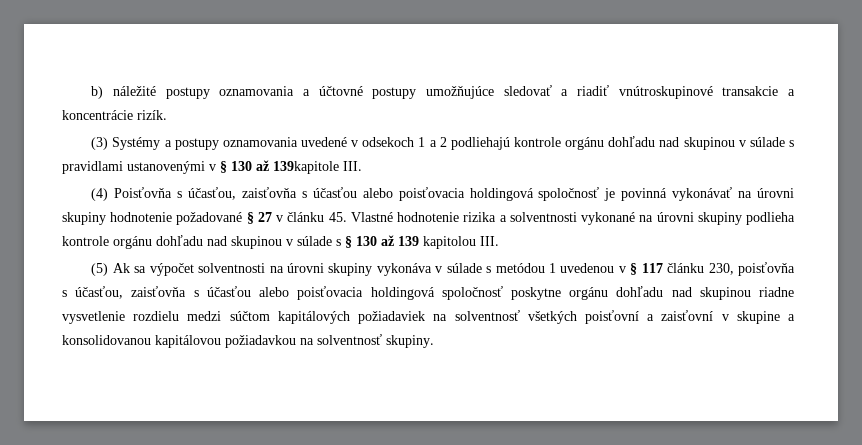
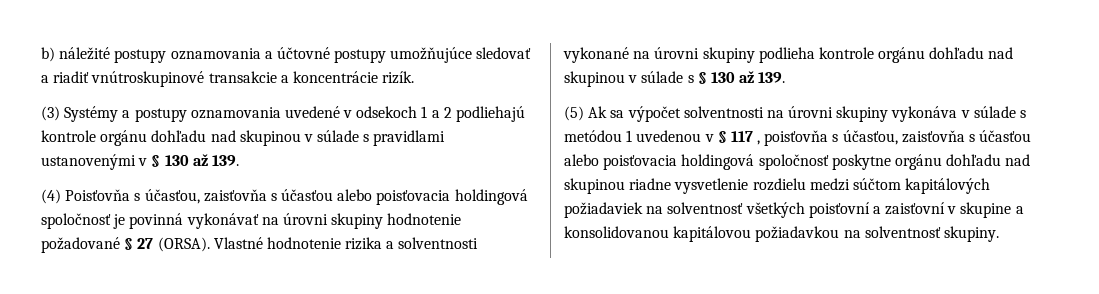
- (3) Systémy a postupy oznamovania uvedené v odsekoch 1 a 2 podliehajú kontrole orgánu dohľadu nad skupinou v súlade s pravidlami ustanovenými v § 130 až 139kapitole III.
+ (3) Systémy a postupy oznamovania uvedené v odsekoch 1 a 2 podliehajú kontrole orgánu dohľadu nad skupinou v súlade s pravidlami ustanovenými v § 130 až 139.
- (4) Poisťovňa s účasťou, zaisťovňa s účasťou alebo poisťovacia holdingová spoločnosť je povinná vykonávať na úrovni skupiny hodnotenie požadované § 27 v článku 45. Vlastné hodnotenie rizika a solventnosti vykonané na úrovni skupiny podlieha kontrole orgánu dohľadu nad skupinou v súlade s § 130 až 139 kapitolou III.
+ (4) Poisťovňa s účasťou, zaisťovňa s účasťou alebo poisťovacia holdingová spoločnosť je povinná vykonávať na úrovni skupiny hodnotenie požadované § 27 (ORSA). Vlastné hodnotenie rizika a solventnosti vykonané na úrovni skupiny podlieha kontrole orgánu dohľadu nad skupinou v súlade s § 130 až 139.
- (5) Ak sa výpočet solventnosti na úrovni skupiny vykonáva v súlade s metódou 1 uvedenou v § 117 článku 230, poisťovňa s účasťou, zaisťovňa s účasťou alebo poisťovacia holdingová spoločnosť poskytne orgánu dohľadu nad skupinou riadne vysvetlenie rozdielu medzi súčtom kapitálových požiadaviek na solventnosť všetkých poisťovní a zaisťovní v skupine a konsolidovanou kapitálovou požiadavkou na solventnosť skupiny.
+ (5) Ak sa výpočet solventnosti na úrovni skupiny vykonáva v súlade s metódou 1 uvedenou v § 117 , poisťovňa s účasťou, zaisťovňa s účasťou alebo poisťovacia holdingová spoločnosť poskytne orgánu dohľadu nad skupinou riadne vysvetlenie rozdielu medzi súčtom kapitálových požiadaviek na solventnosť všetkých poisťovní a zaisťovní v skupine a konsolidovanou kapitálovou požiadavkou na solventnosť skupiny.

